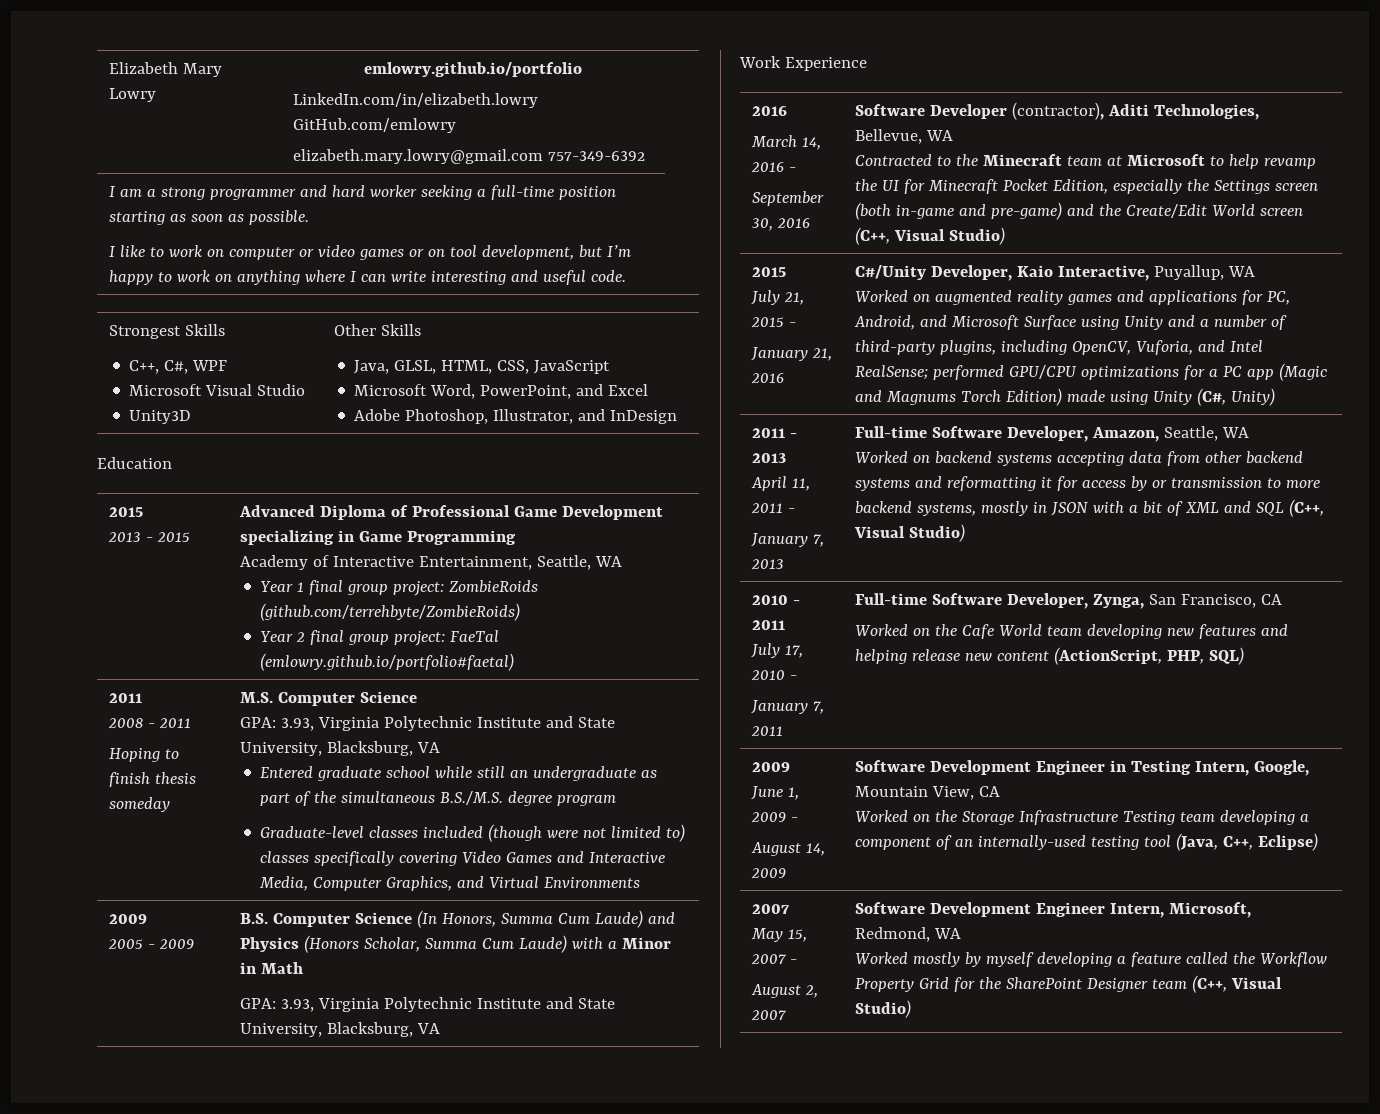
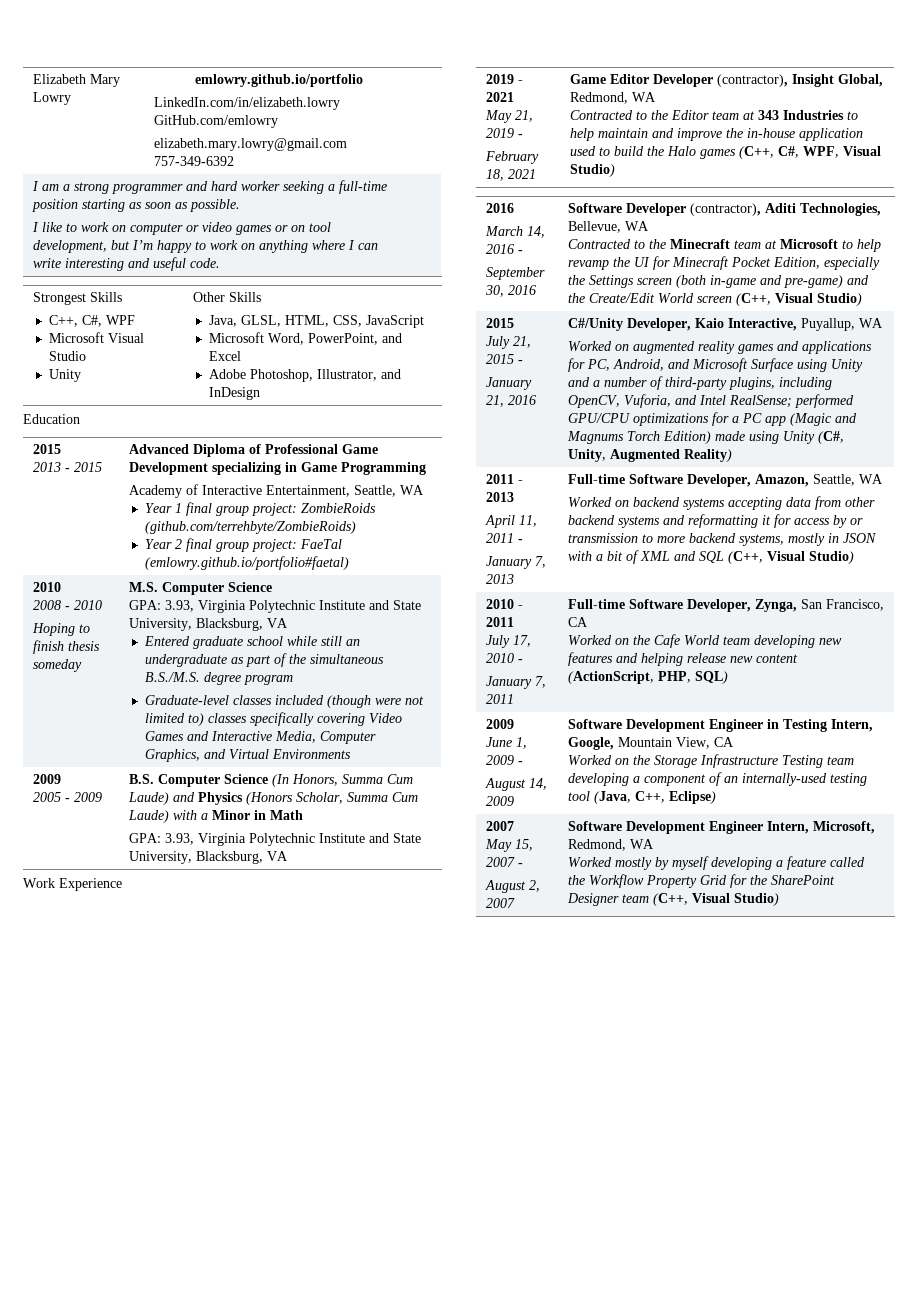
  Strongest Skills
  C++, C#, WPF
  Microsoft Visual Studio
- Unity3D | Other Skills
+ Unity | Other Skills
  Education
  2015
  2013 - 2015 | Advanced Diploma of Professional Game Development specializing in Game Programming
  Academy of Interactive Entertainment, Seattle, WA
  Year 1 final group project: ZombieRoids (github.com/terrehbyte/ZombieRoids)
  Year 2 final group project: FaeTal (emlowry.github.io/portfolio#faetal)
- 2011
+ 2010
- 2008 - 2011
+ 2008 - 2010
+ 2019 - 2021
+ May 21, 2019 -
+ February 18, 2021 | Game Editor Developer (contractor), Insight Global, Redmond, WA
+ Contracted to the Editor team at 343 Industries to help maintain and improve the in-house application used to build the Halo games (C++, C#, WPF, Visual Studio)
- Worked on augmented reality games and applications for PC, Android, and Microsoft Surface using Unity and a number of third-party plugins, including OpenCV, Vuforia, and Intel RealSense; performed GPU/CPU optimizations for a PC app (Magic and Magnums Torch Edition) made using Unity (C#, Unity)
+ Worked on augmented reality games and applications for PC, Android, and Microsoft Surface using Unity and a number of third-party plugins, including OpenCV, Vuforia, and Intel RealSense; performed GPU/CPU optimizations for a PC app (Magic and Magnums Torch Edition) made using Unity (C#, Unity, Augmented Reality)

